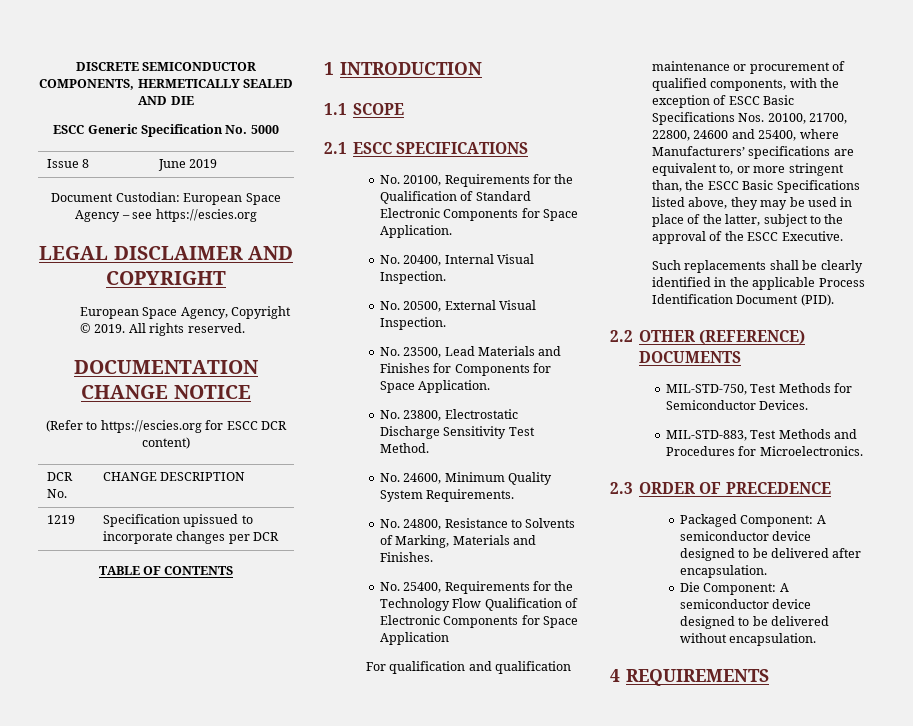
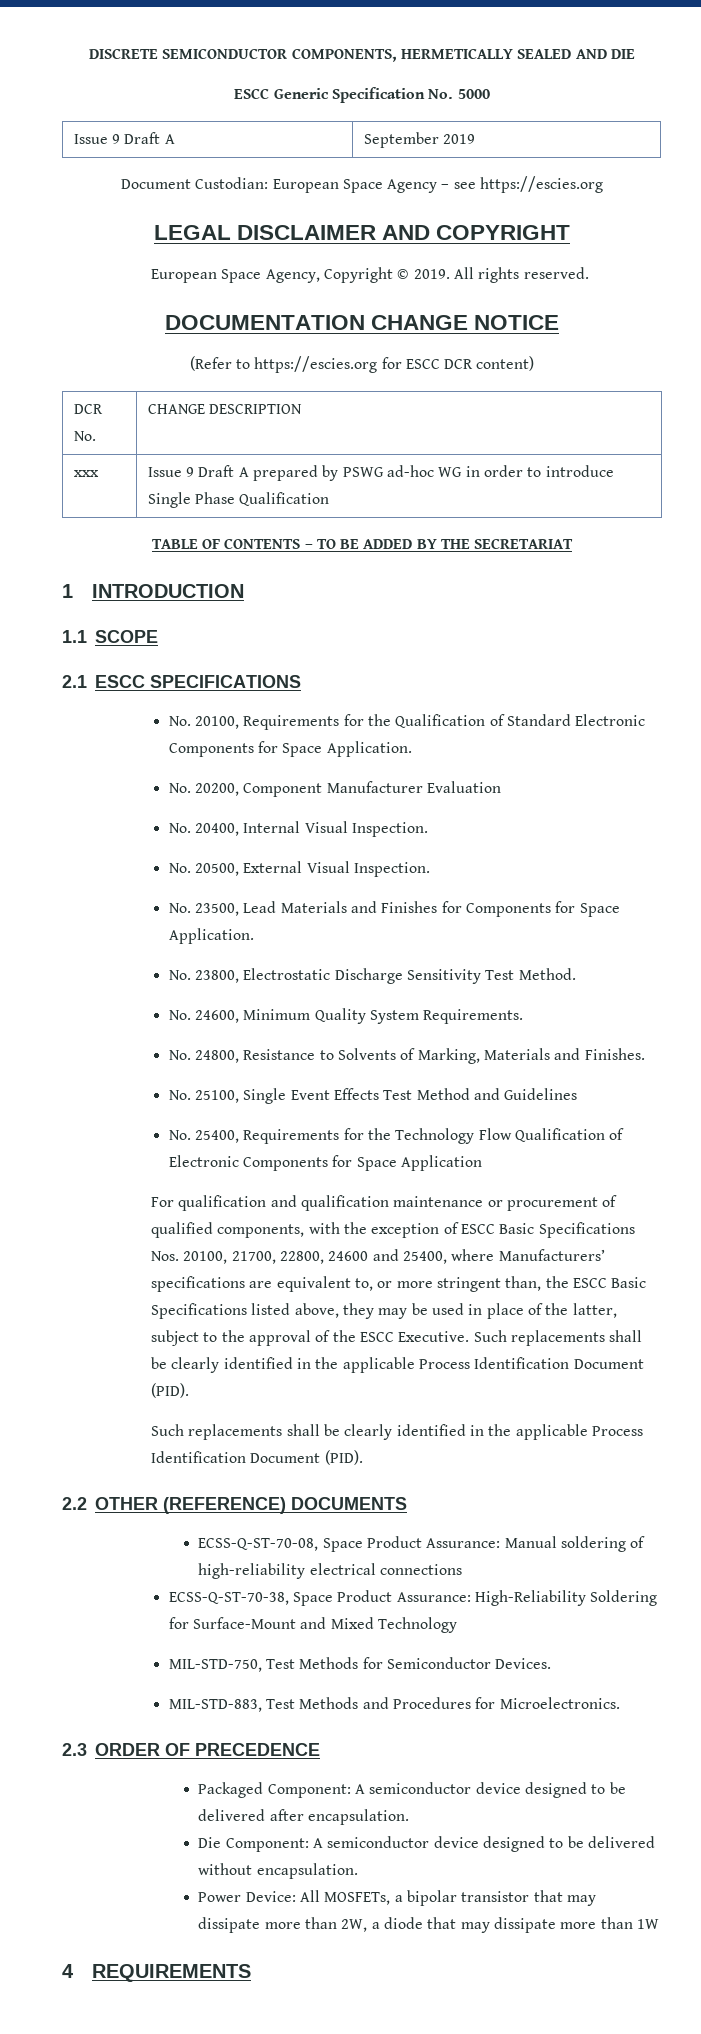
- Issue 8 | June 2019
+ Issue 9 Draft A | September 2019
- 1219 | Specification upissued to incorporate changes per DCR
- TABLE OF CONTENTS
+ xxx | Issue 9 Draft A prepared by PSWG ad-hoc WG in order to introduce Single Phase Qualification
+ TABLE OF CONTENTS – TO BE ADDED BY THE SECRETARIAT
+ No. 20200, Component Manufacturer Evaluation
+ No. 25100, Single Event Effects Test Method and Guidelines
- For qualification and qualification maintenance or procurement of qualified components, with the exception of ESCC Basic Specifications Nos. 20100, 21700, 22800, 24600 and 25400, where Manufacturers’ specifications are equivalent to, or more stringent than, the ESCC Basic Specifications listed above, they may be used in place of the latter, subject to the approval of the ESCC Executive.
+ For qualification and qualification maintenance or procurement of qualified components, with the exception of ESCC Basic Specifications Nos. 20100, 21700, 22800, 24600 and 25400, where Manufacturers’ specifications are equivalent to, or more stringent than, the ESCC Basic Specifications listed above, they may be used in place of the latter, subject to the approval of the ESCC Executive. Such replacements shall be clearly identified in the applicable Process Identification Document (PID).
+ ECSS-Q-ST-70-08, Space Product Assurance: Manual soldering of high-reliability electrical connections
+ ECSS-Q-ST-70-38, Space Product Assurance: High-Reliability Soldering for Surface-Mount and Mixed Technology
+ Power Device: All MOSFETs, a bipolar transistor that may dissipate more than 2W, a diode that may dissipate more than 1W

